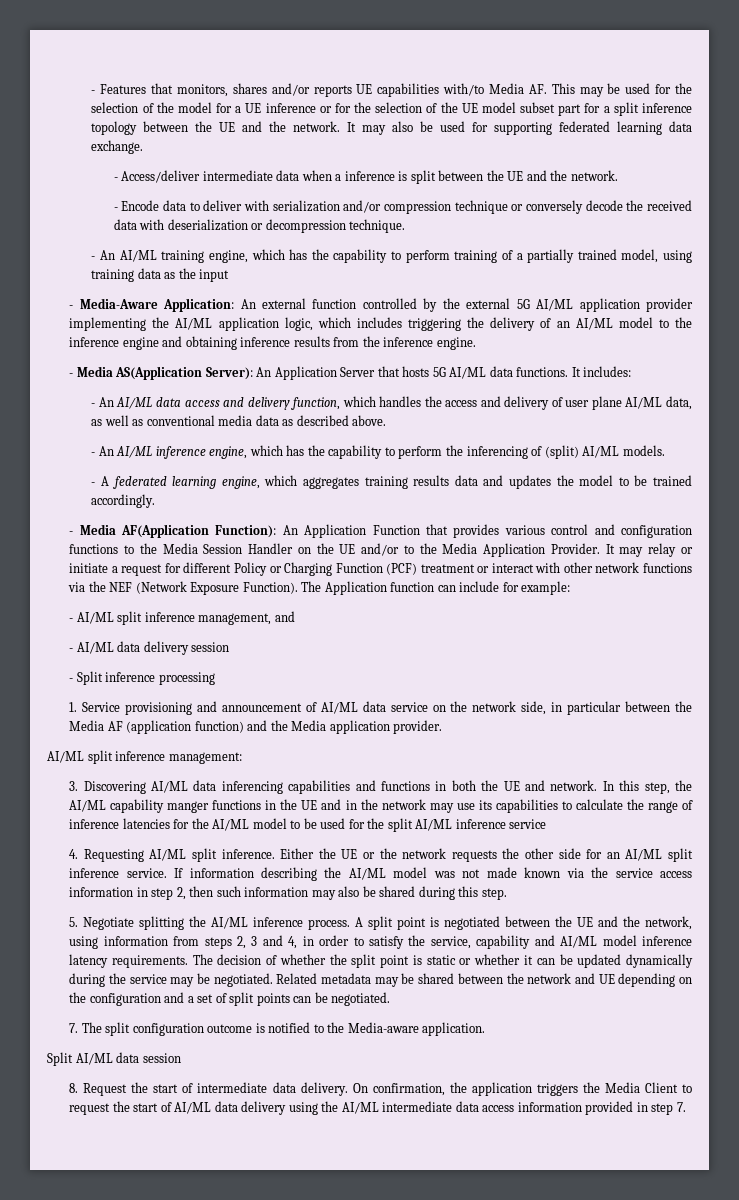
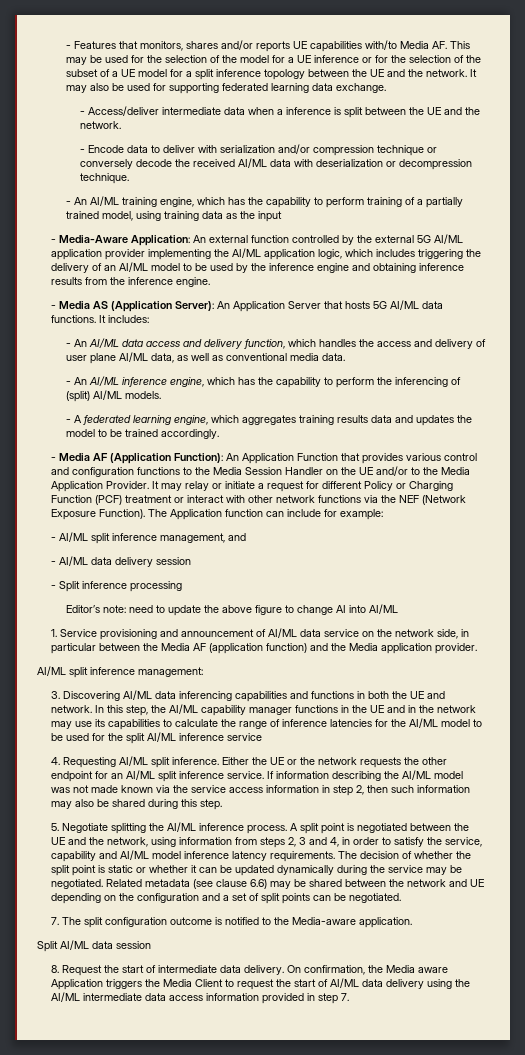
- - Features that monitors, shares and/or reports UE capabilities with/to Media AF. This may be used for the selection of the model for a UE inference or for the selection of the UE model subset part for a split inference topology between the UE and the network.
+ - Features that monitors, shares and/or reports UE capabilities with/to Media AF. This may be used for the selection of the model for a UE inference or for the selection of the subset of a UE model for a split inference topology between the UE and the network.
- - Encode data to deliver with serialization and/or compression technique or conversely decode the received data with deserialization or decompression technique.
+ - Encode data to deliver with serialization and/or compression technique or conversely decode the received AI/ML data with deserialization or decompression technique.
- - Media-Aware Application: An external function controlled by the external 5G AI/ML application provider implementing the AI/ML application logic, which includes triggering the delivery of an AI/ML model to the inference engine and obtaining inference results from the inference engine.
+ - Media-Aware Application: An external function controlled by the external 5G AI/ML application provider implementing the AI/ML application logic, which includes triggering the delivery of an AI/ML model to be used by the inference engine and obtaining inference results from the inference engine.
- - Media AS(Application Server): An Application Server that hosts 5G AI/ML data functions.
+ - Media AS (Application Server): An Application Server that hosts 5G AI/ML data functions.
- - An AI/ML data access and delivery function, which handles the access and delivery of user plane AI/ML data, as well as conventional media data as described above.
+ - An AI/ML data access and delivery function, which handles the access and delivery of user plane AI/ML data, as well as conventional media data.
- - Media AF(Application Function): An Application Function that provides various control and configuration functions to the Media Session Handler on the UE and/or to the Media Application Provider.
+ - Media AF (Application Function): An Application Function that provides various control and configuration functions to the Media Session Handler on the UE and/or to the Media Application Provider.
+ Editor’s note: need to update the above figure to change AI into AI/ML
- In this step, the AI/ML capability manger functions in the UE and in the network may use its capabilities to calculate the range of inference latencies for the AI/ML model to be used for the split AI/ML inference service
+ In this step, the AI/ML capability manager functions in the UE and in the network may use its capabilities to calculate the range of inference latencies for the AI/ML model to be used for the split AI/ML inference service
- Either the UE or the network requests the other side for an AI/ML split inference service.
+ Either the UE or the network requests the other endpoint for an AI/ML split inference service.
- Related metadata may be shared between the network and UE depending on the configuration and a set of split points can be negotiated.
+ Related metadata (see clause 6.6) may be shared between the network and UE depending on the configuration and a set of split points can be negotiated.
- On confirmation, the application triggers the Media Client to request the start of AI/ML data delivery using the AI/ML intermediate data access information provided in step 7.
+ On confirmation, the Media aware Application triggers the Media Client to request the start of AI/ML data delivery using the AI/ML intermediate data access information provided in step 7.

